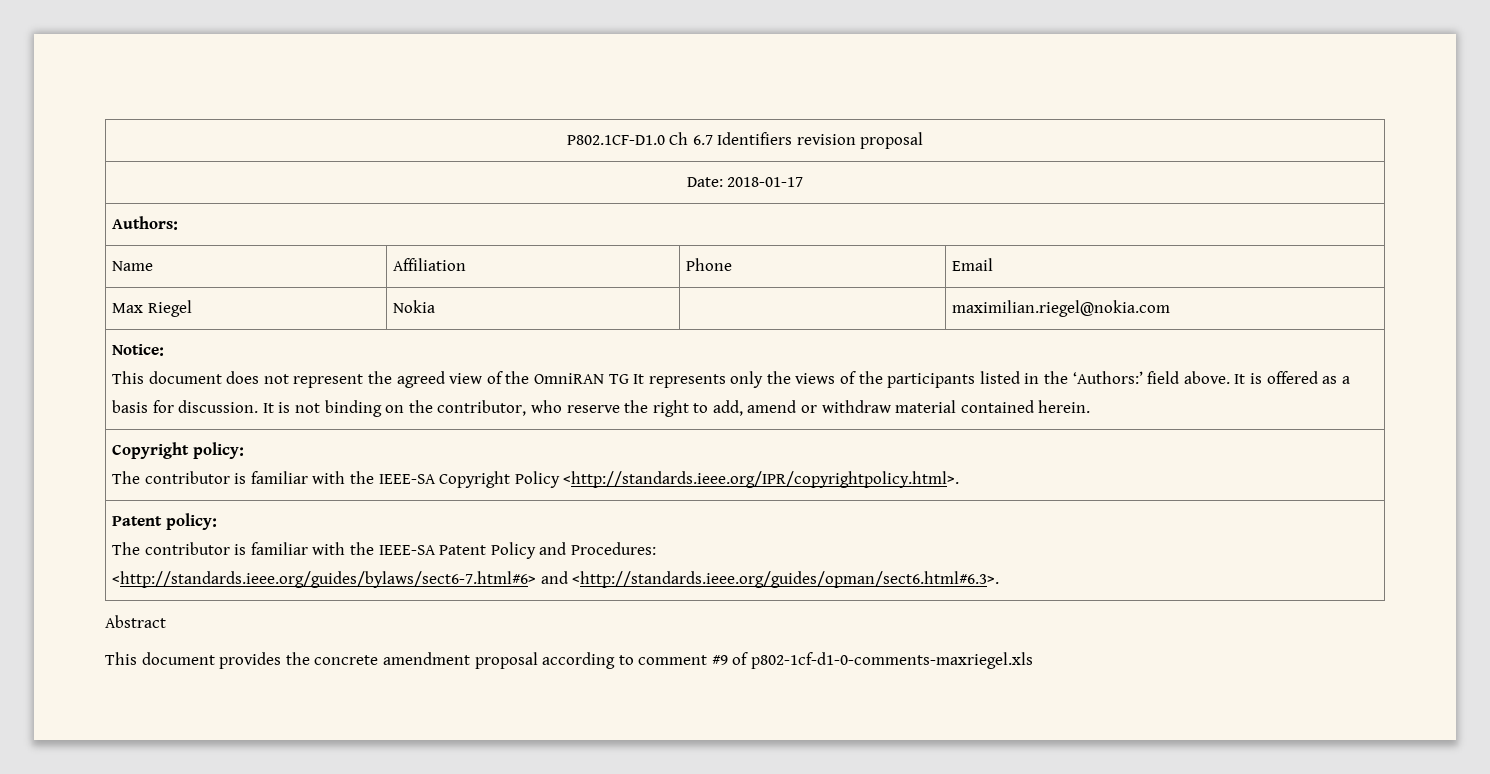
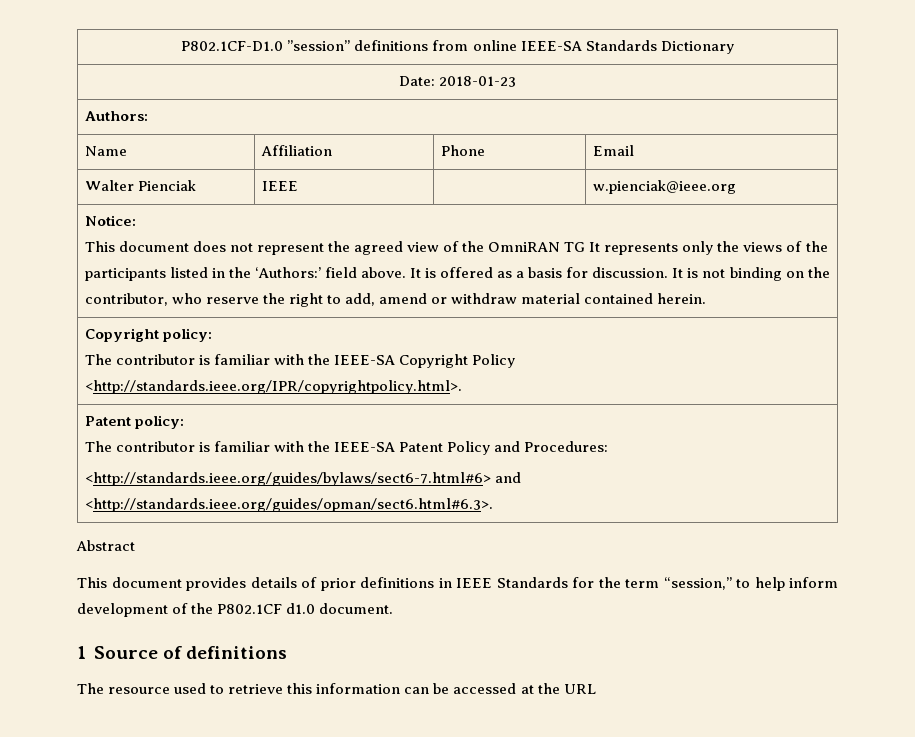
- P802.1CF-D1.0 Ch 6.7 Identifiers revision proposal
+ P802.1CF-D1.0 ”session” definitions from online IEEE-SA Standards Dictionary
- Date: 2018-01-17
+ Date: 2018-01-23
- Max Riegel | Nokia | | maximilian.riegel@nokia.com
+ Walter Pienciak | IEEE | | w.pienciak@ieee.org
- This document provides the concrete amendment proposal according to comment #9 of p802-1cf-d1-0-comments-maxriegel.xls
+ This document provides details of prior definitions in IEEE Standards for the term “session,” to help inform development of the P802.1CF d1.0 document.
+ 1 Source of definitions
+ The resource used to retrieve this information can be accessed at the URL

